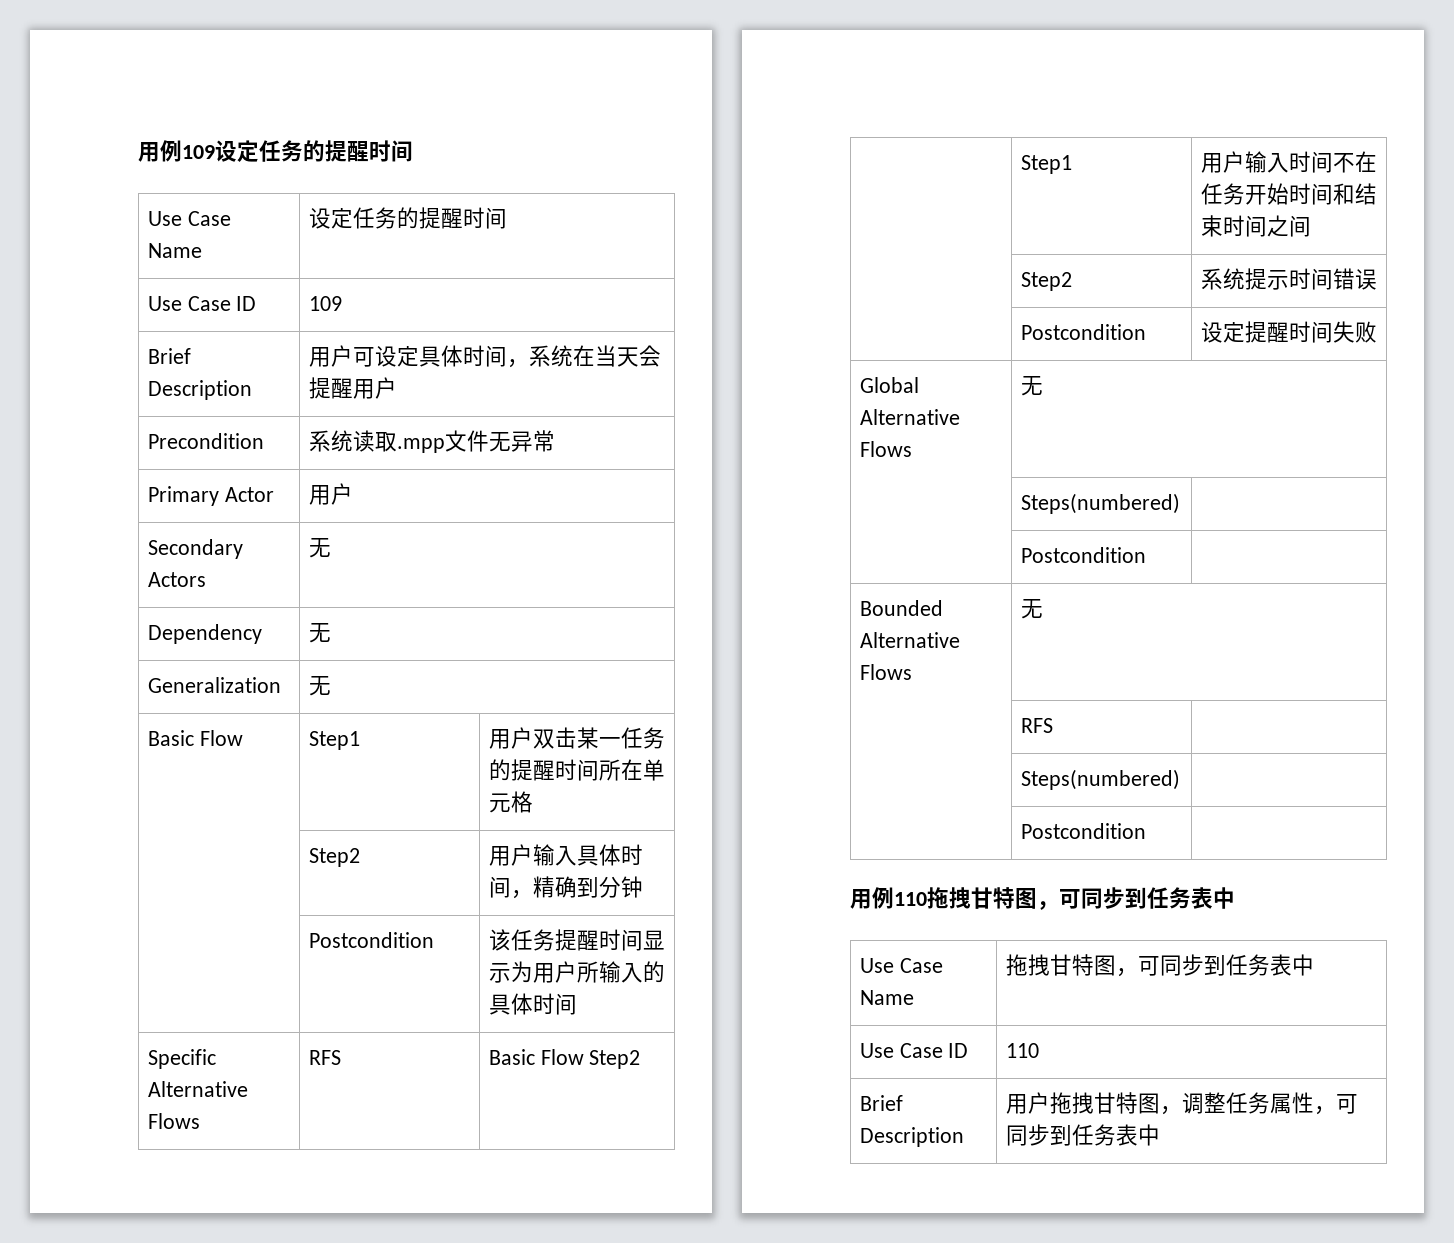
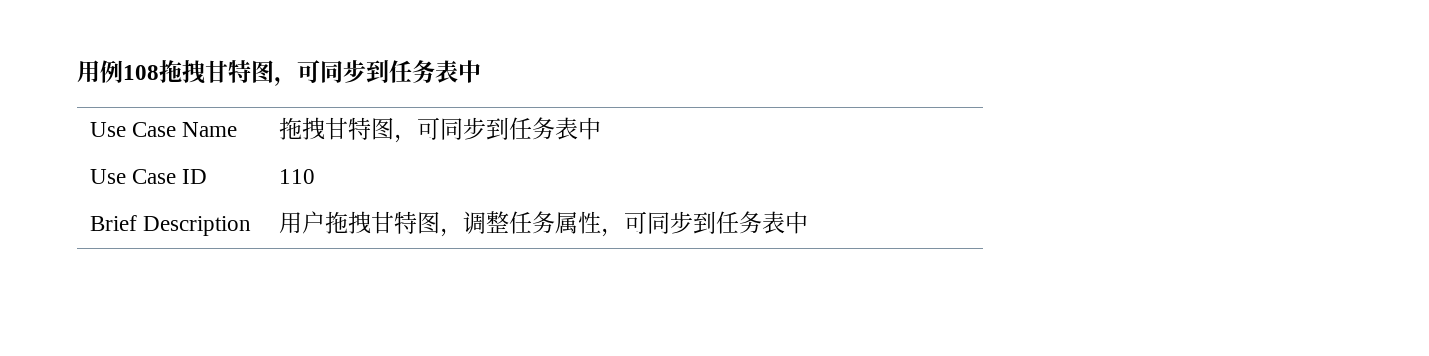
- 用例109设定任务的提醒时间
- Use Case Name | 设定任务的提醒时间
- Use Case ID | 109
- Brief Description | 用户可设定具体时间，系统在当天会提醒用户
- Precondition | 系统读取.mpp文件无异常
- Primary Actor | 用户
- Secondary Actors | 无
- Dependency | 无
- Generalization | 无
- Basic Flow | Step1 | 用户双击某一任务的提醒时间所在单元格
- | Step2 | 用户输入具体时间，精确到分钟
- | Postcondition | 该任务提醒时间显示为用户所输入的具体时间
- Specific Alternative Flows | RFS | Basic Flow Step2
- | Step1 | 用户输入时间不在任务开始时间和结束时间之间
- | Step2 | 系统提示时间错误
- | Postcondition | 设定提醒时间失败
- Global Alternative Flows | 无
- | Steps(numbered) |
- | Postcondition |
- Bounded Alternative Flows | 无
- | RFS |
- | Steps(numbered) |
- | Postcondition |
- 用例110拖拽甘特图，可同步到任务表中
+ 用例108拖拽甘特图，可同步到任务表中

